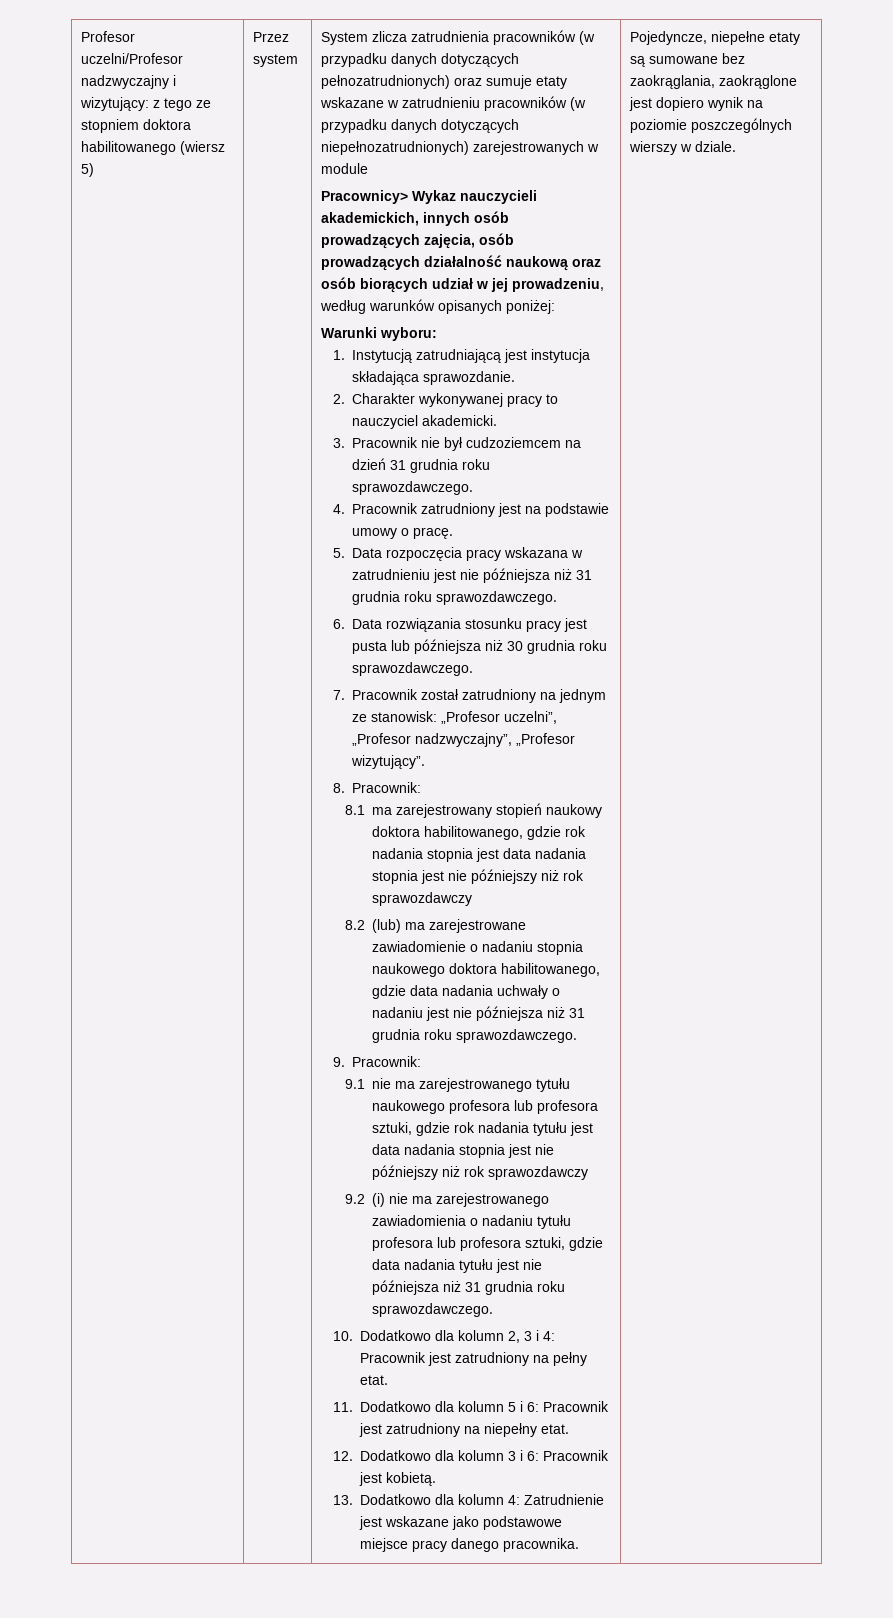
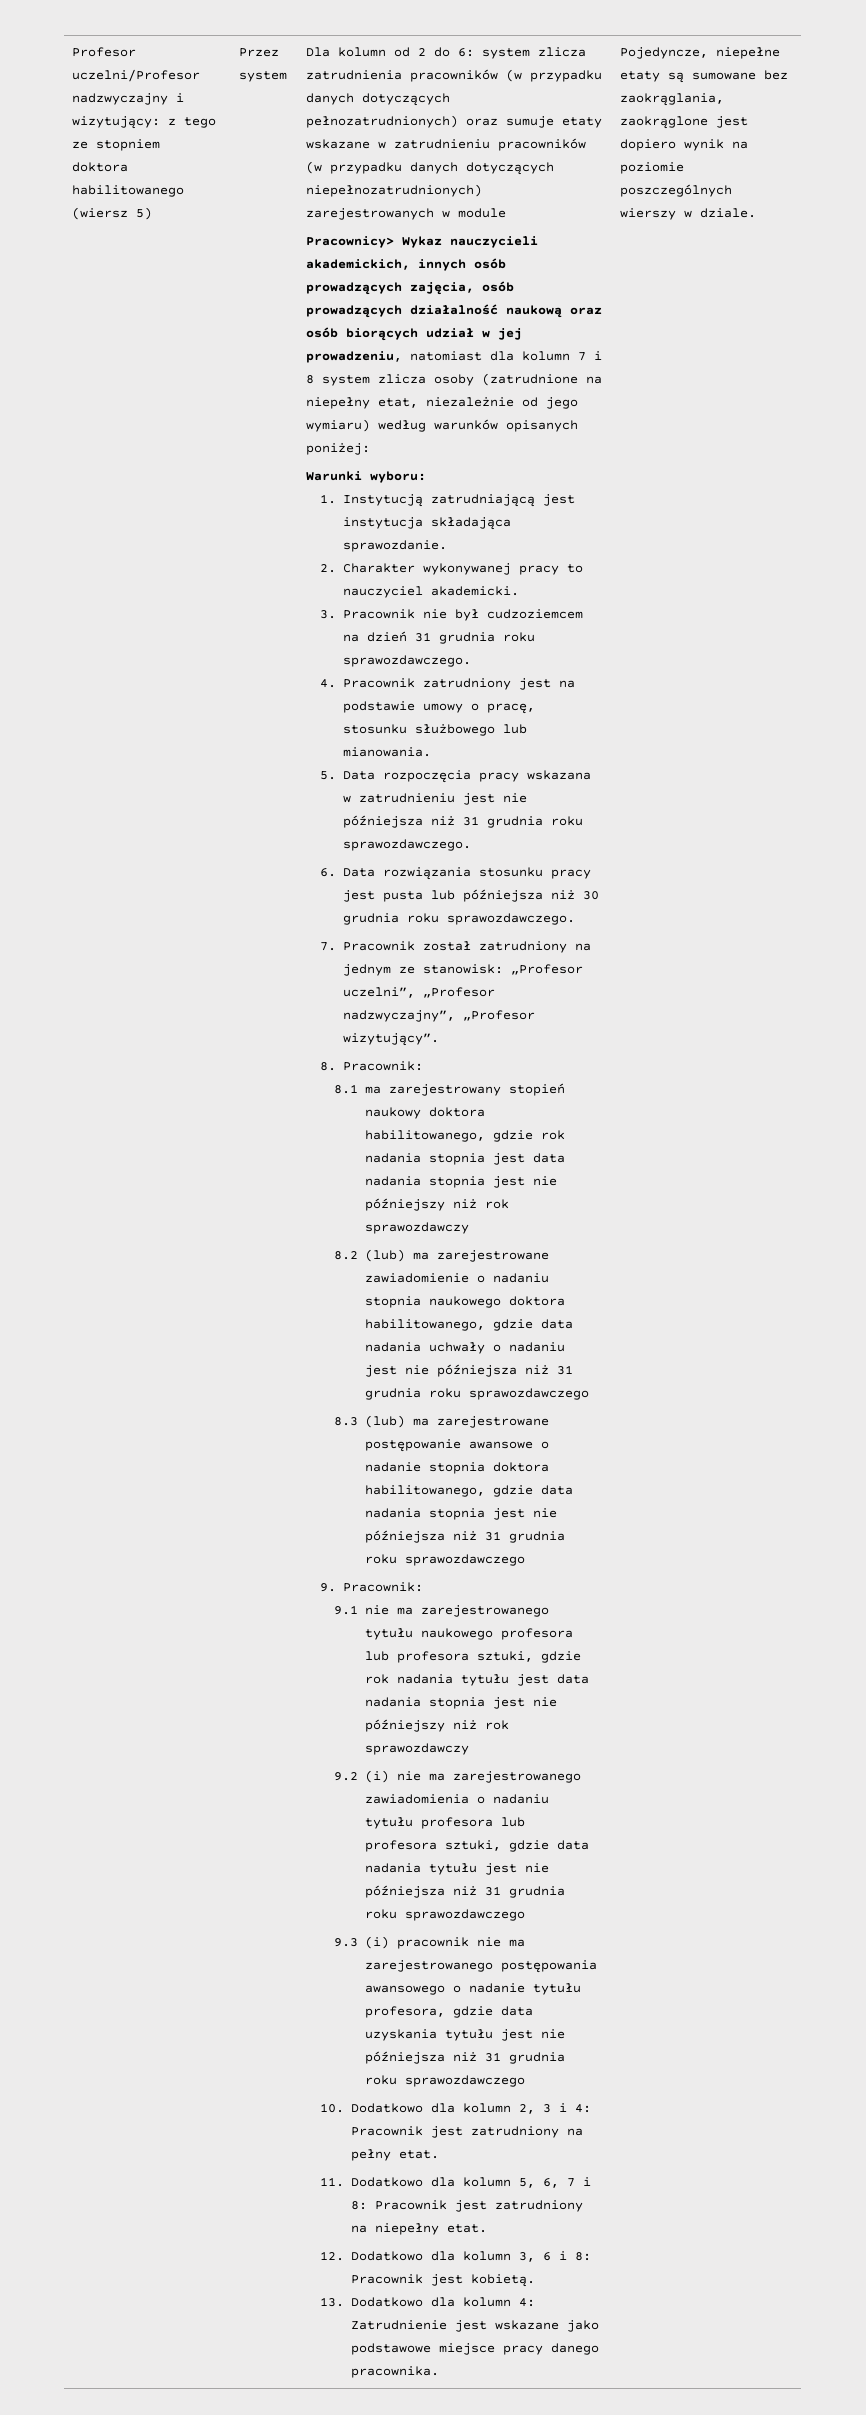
- System zlicza zatrudnienia pracowników (w przypadku danych dotyczących pełnozatrudnionych) oraz sumuje etaty wskazane w zatrudnieniu pracowników (w przypadku danych dotyczących niepełnozatrudnionych) zarejestrowanych w module
+ Dla kolumn od 2 do 6: system zlicza zatrudnienia pracowników (w przypadku danych dotyczących pełnozatrudnionych) oraz sumuje etaty wskazane w zatrudnieniu pracowników (w przypadku danych dotyczących niepełnozatrudnionych) zarejestrowanych w module
- Pracownicy> Wykaz nauczycieli akademickich, innych osób prowadzących zajęcia, osób prowadzących działalność naukową oraz osób biorących udział w jej prowadzeniu, według warunków opisanych poniżej:
+ Pracownicy> Wykaz nauczycieli akademickich, innych osób prowadzących zajęcia, osób prowadzących działalność naukową oraz osób biorących udział w jej prowadzeniu, natomiast dla kolumn 7 i 8 system zlicza osoby (zatrudnione na niepełny etat, niezależnie od jego wymiaru) według warunków opisanych poniżej:
- 4. Pracownik zatrudniony jest na podstawie umowy o pracę.
+ 4. Pracownik zatrudniony jest na podstawie umowy o pracę, stosunku służbowego lub mianowania.
- 8.2 (lub) ma zarejestrowane zawiadomienie o nadaniu stopnia naukowego doktora habilitowanego, gdzie data nadania uchwały o nadaniu jest nie późniejsza niż 31 grudnia roku sprawozdawczego.
+ 8.2 (lub) ma zarejestrowane zawiadomienie o nadaniu stopnia naukowego doktora habilitowanego, gdzie data nadania uchwały o nadaniu jest nie późniejsza niż 31 grudnia roku sprawozdawczego
+ 8.3 (lub) ma zarejestrowane postępowanie awansowe o nadanie stopnia doktora habilitowanego, gdzie data nadania stopnia jest nie późniejsza niż 31 grudnia roku sprawozdawczego
- 9.2 (i) nie ma zarejestrowanego zawiadomienia o nadaniu tytułu profesora lub profesora sztuki, gdzie data nadania tytułu jest nie późniejsza niż 31 grudnia roku sprawozdawczego.
+ 9.2 (i) nie ma zarejestrowanego zawiadomienia o nadaniu tytułu profesora lub profesora sztuki, gdzie data nadania tytułu jest nie późniejsza niż 31 grudnia roku sprawozdawczego
+ 9.3 (i) pracownik nie ma zarejestrowanego postępowania awansowego o nadanie tytułu profesora, gdzie data uzyskania tytułu jest nie późniejsza niż 31 grudnia roku sprawozdawczego
- 11. Dodatkowo dla kolumn 5 i 6: Pracownik jest zatrudniony na niepełny etat.
+ 11. Dodatkowo dla kolumn 5, 6, 7 i 8: Pracownik jest zatrudniony na niepełny etat.
- 12. Dodatkowo dla kolumn 3 i 6: Pracownik jest kobietą.
+ 12. Dodatkowo dla kolumn 3, 6 i 8: Pracownik jest kobietą.

